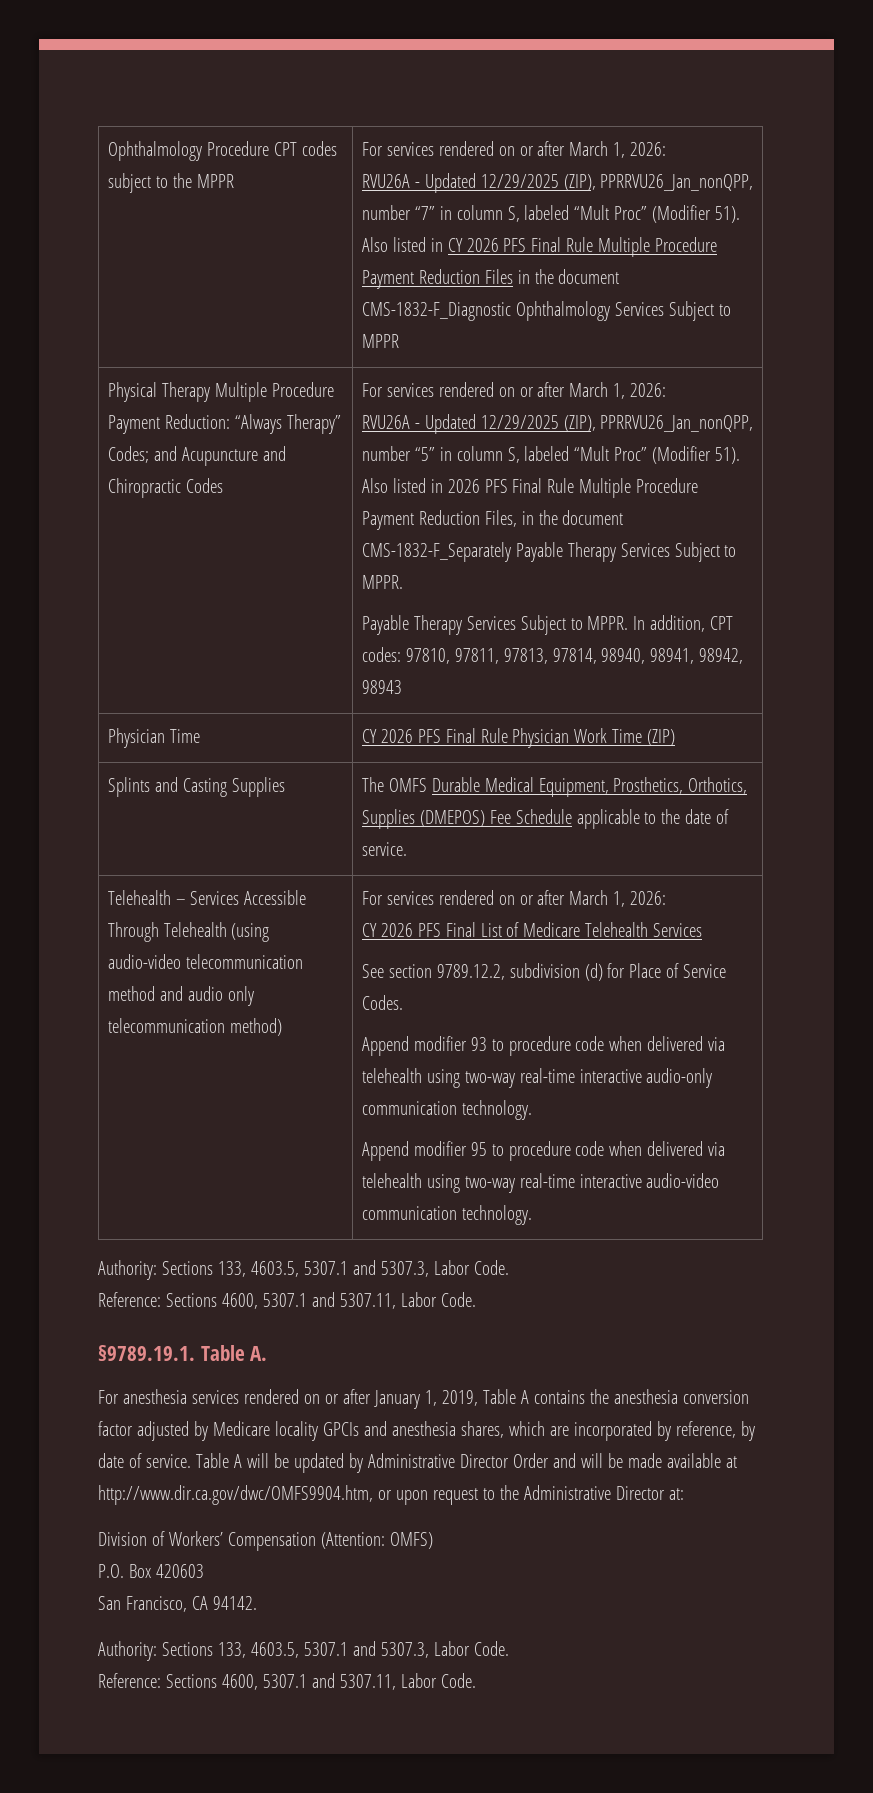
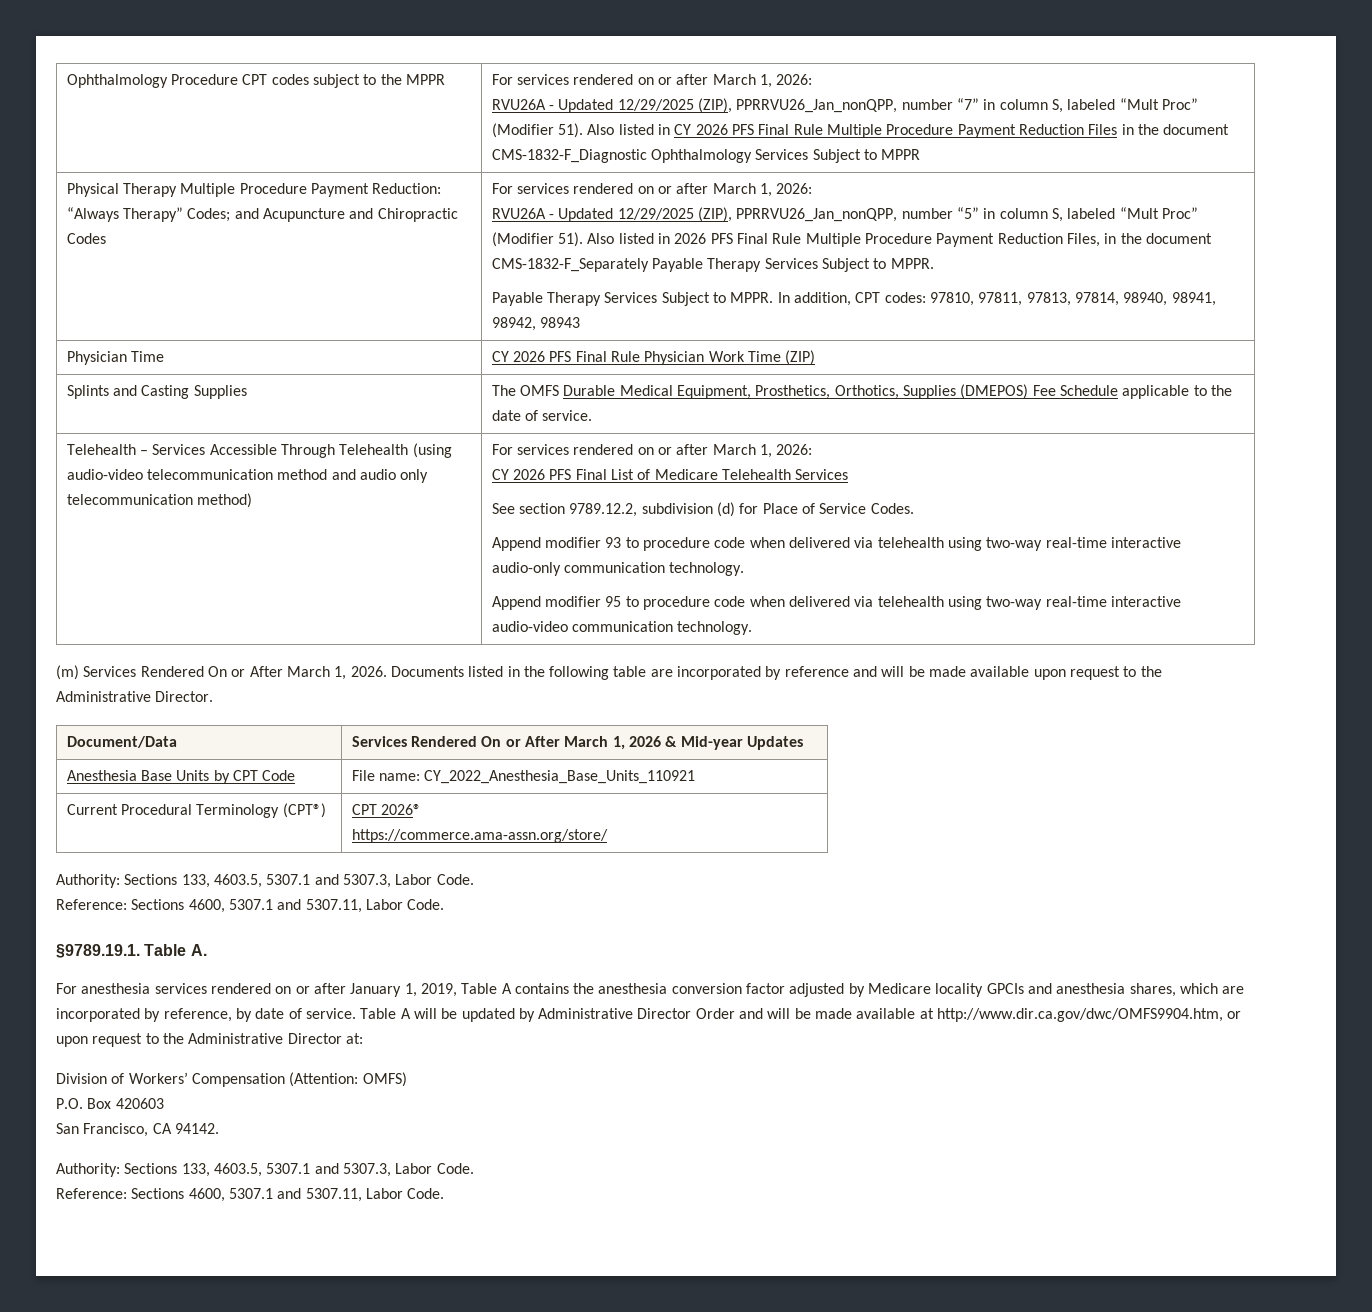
+ (m) Services Rendered On or After March 1, 2026. Documents listed in the following table are incorporated by reference and will be made available upon request to the Administrative Director.
+ Document/Data | Services Rendered On or After March 1, 2026 & Mid-year Updates
+ Anesthesia Base Units by CPT Code | File name: CY_2022_Anesthesia_Base_Units_110921
+ Current Procedural Terminology (CPT®) | CPT 2026®
+ https://commerce.ama-assn.org/store/

